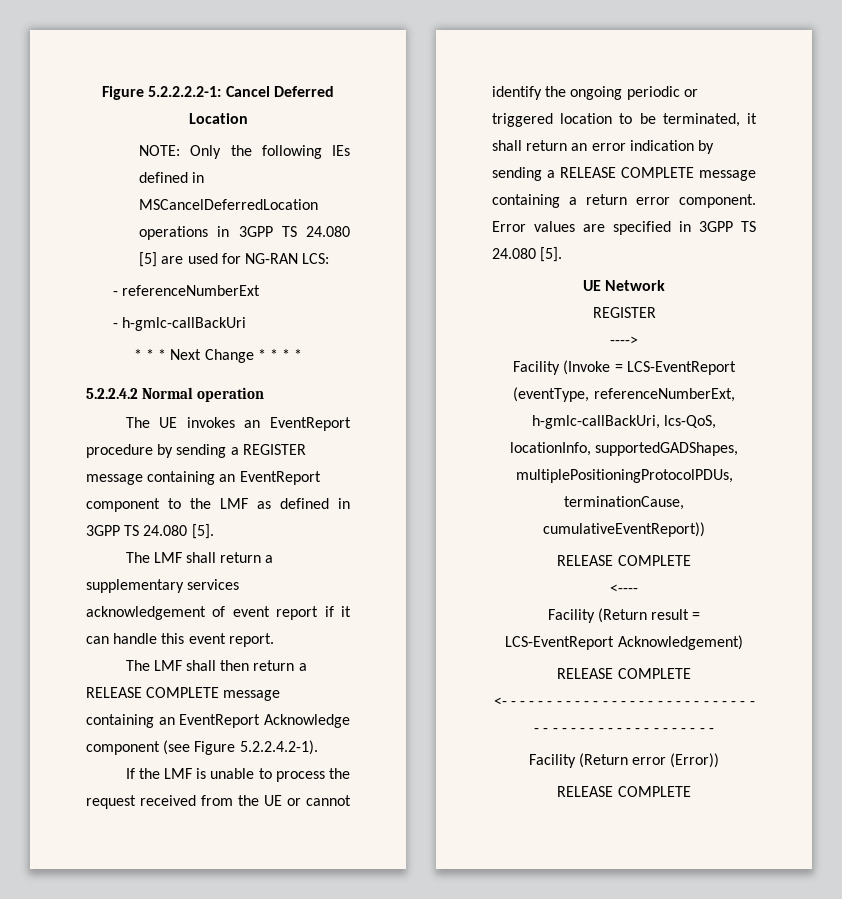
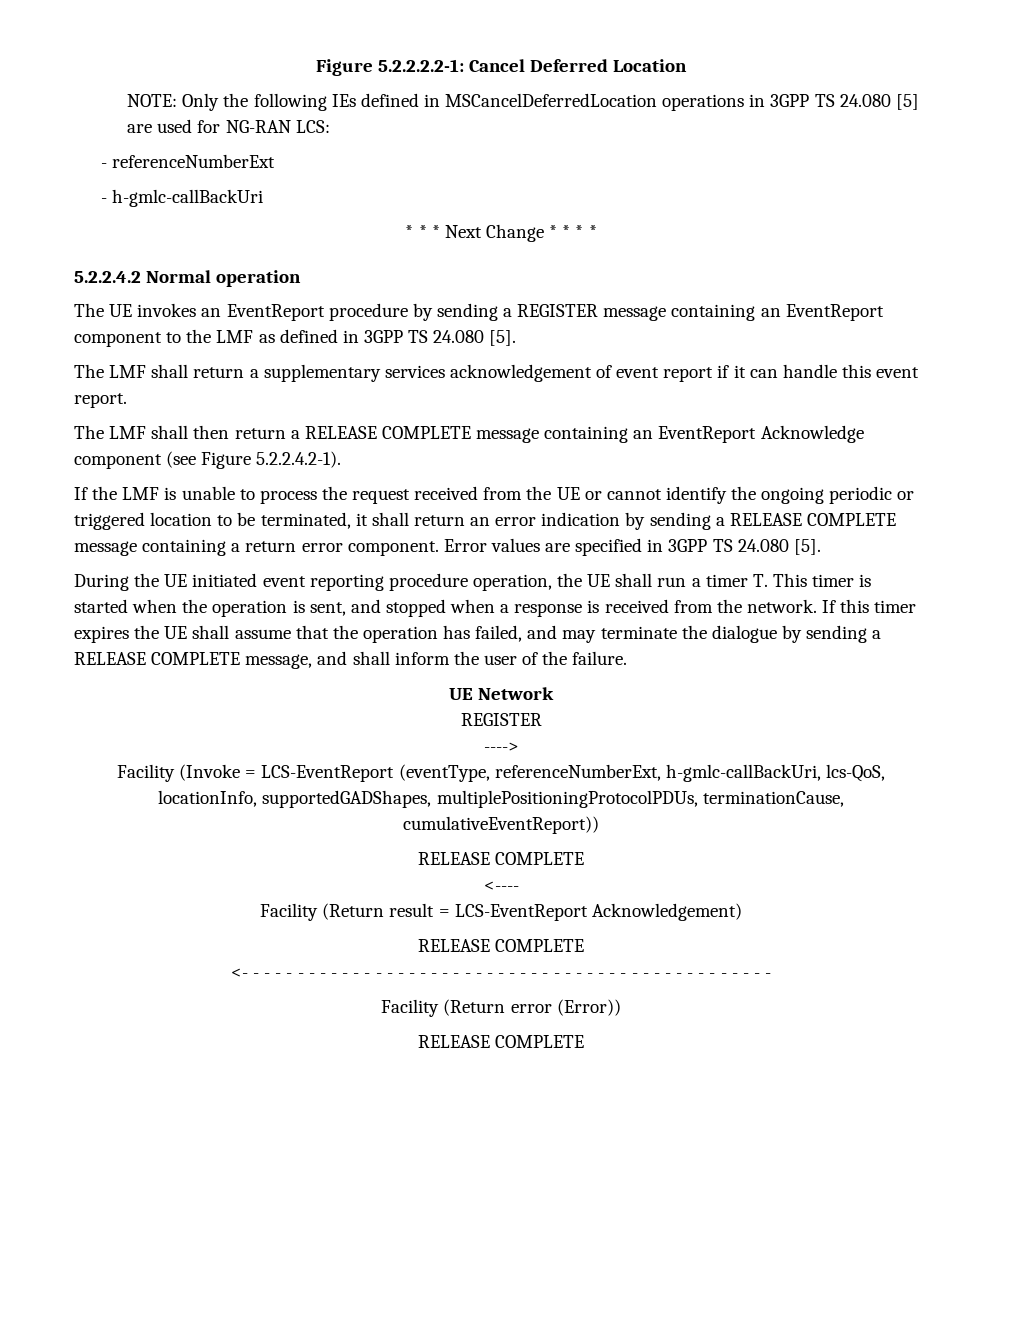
+ During the UE initiated event reporting procedure operation, the UE shall run a timer T. This timer is started when the operation is sent, and stopped when a response is received from the network. If this timer expires the UE shall assume that the operation has failed, and may terminate the dialogue by sending a RELEASE COMPLETE message, and shall inform the user of the failure.

